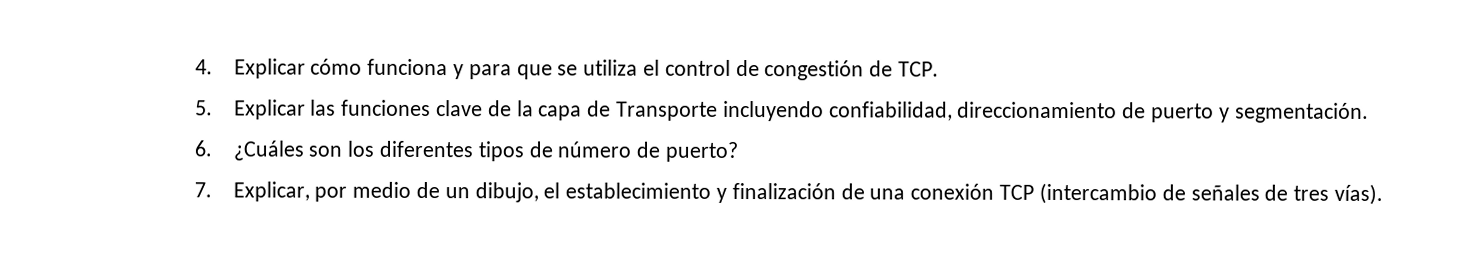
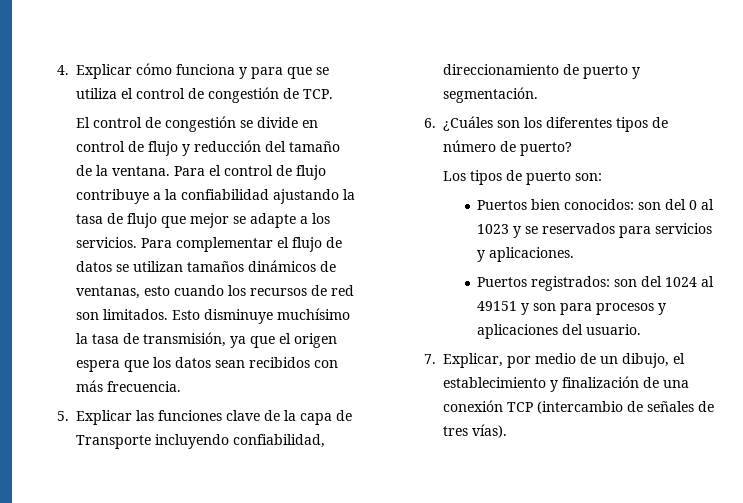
+ El control de congestión se divide en control de flujo y reducción del tamaño de la ventana. Para el control de flujo contribuye a la confiabilidad ajustando la tasa de flujo que mejor se adapte a los servicios. Para complementar el flujo de datos se utilizan tamaños dinámicos de ventanas, esto cuando los recursos de red son limitados. Esto disminuye muchísimo la tasa de transmisión, ya que el origen espera que los datos sean recibidos con más frecuencia.
+ Los tipos de puerto son:
+ Puertos bien conocidos: son del 0 al 1023 y se reservados para servicios y aplicaciones.
+ Puertos registrados: son del 1024 al 49151 y son para procesos y aplicaciones del usuario.

